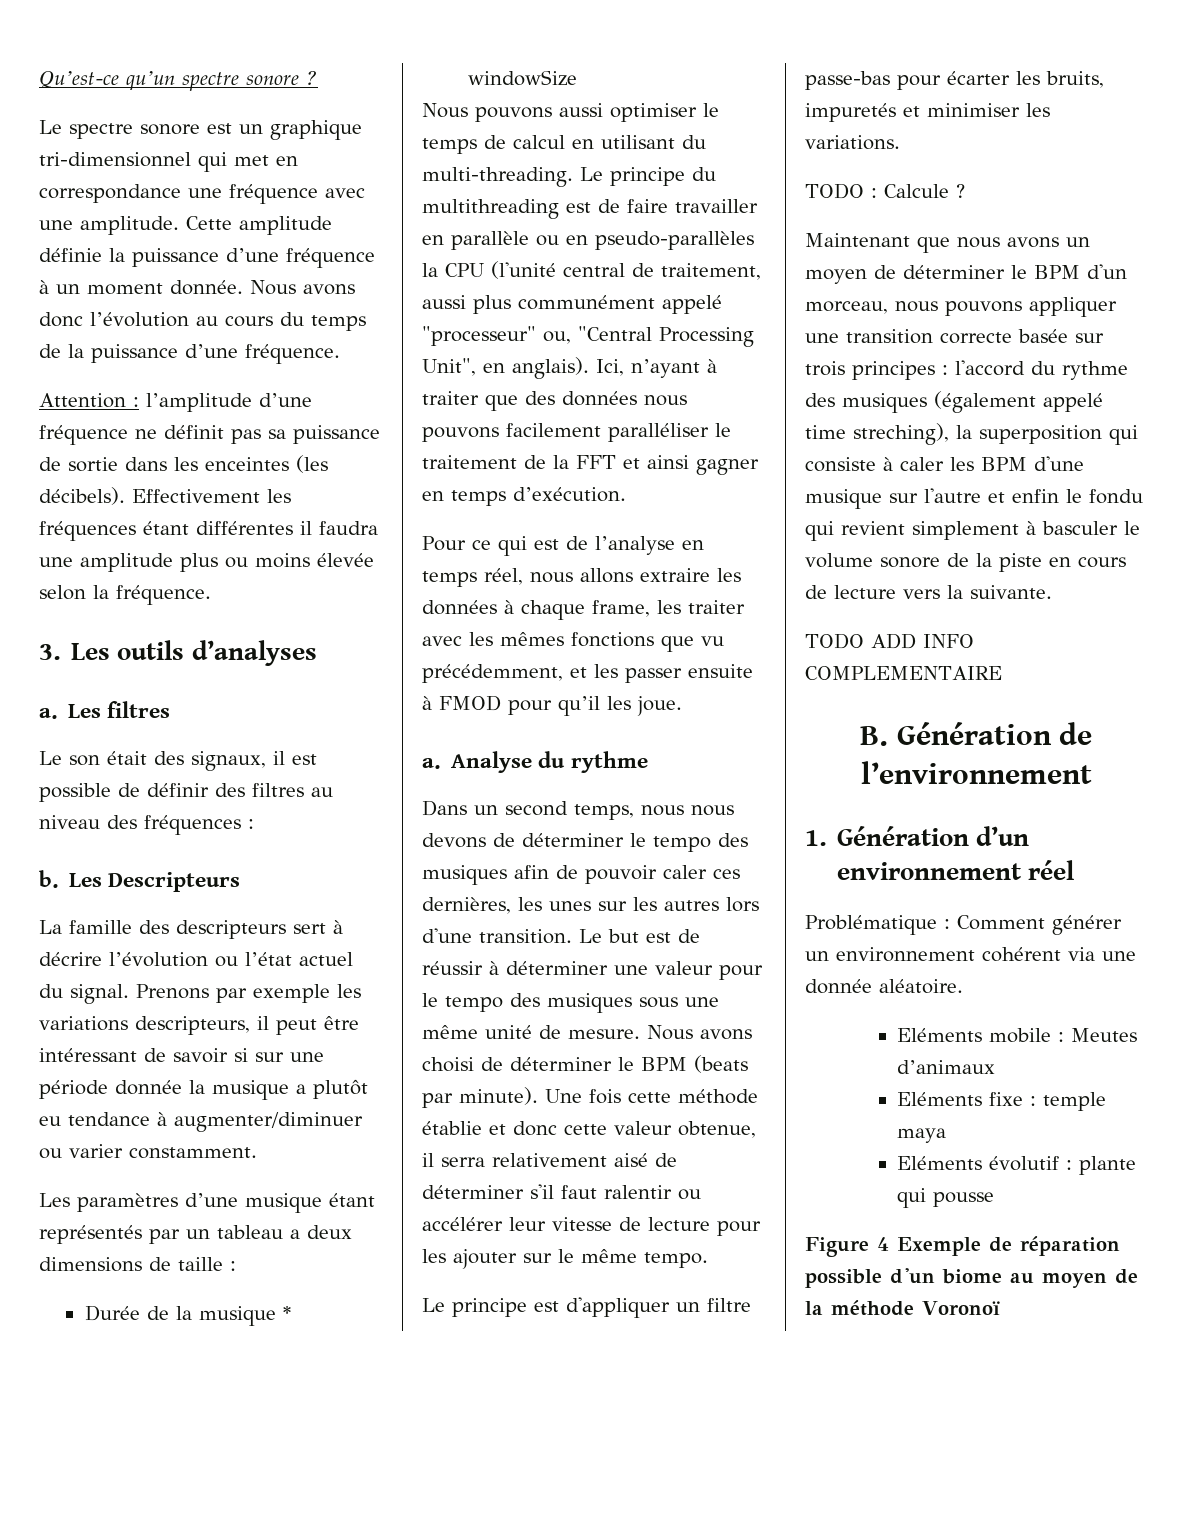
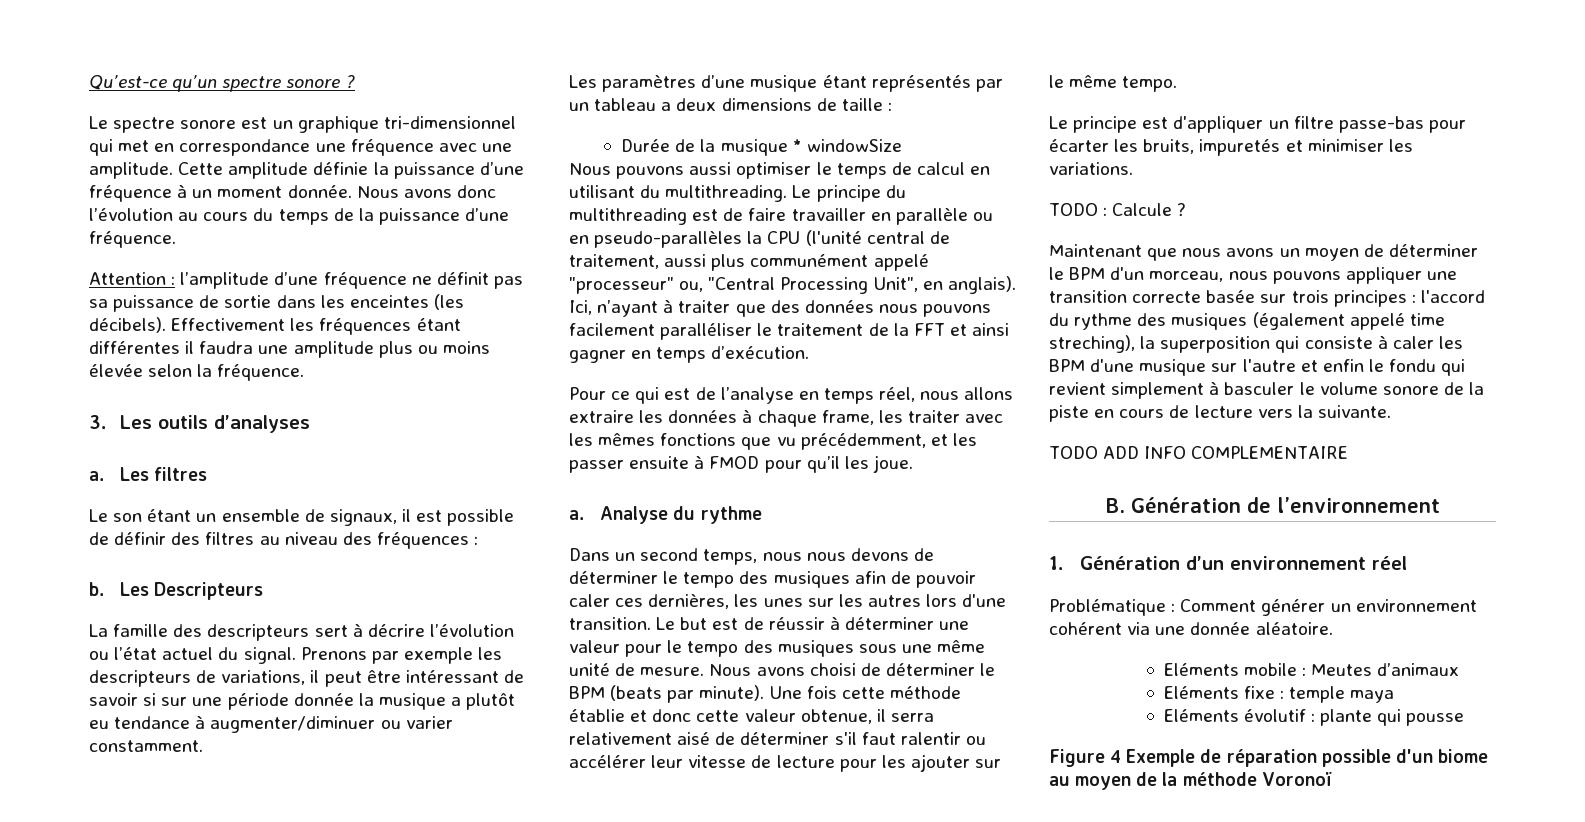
- Le son était des signaux, il est possible de définir des filtres au niveau des fréquences :
+ Le son étant un ensemble de signaux, il est possible de définir des filtres au niveau des fréquences :
- Prenons par exemple les variations descripteurs, il peut être intéressant de savoir si sur une période donnée la musique a plutôt eu tendance à augmenter/diminuer ou varier constamment.
+ Prenons par exemple les descripteurs de variations, il peut être intéressant de savoir si sur une période donnée la musique a plutôt eu tendance à augmenter/diminuer ou varier constamment.
- Nous pouvons aussi optimiser le temps de calcul en utilisant du multi-threading.
+ Nous pouvons aussi optimiser le temps de calcul en utilisant du multithreading.

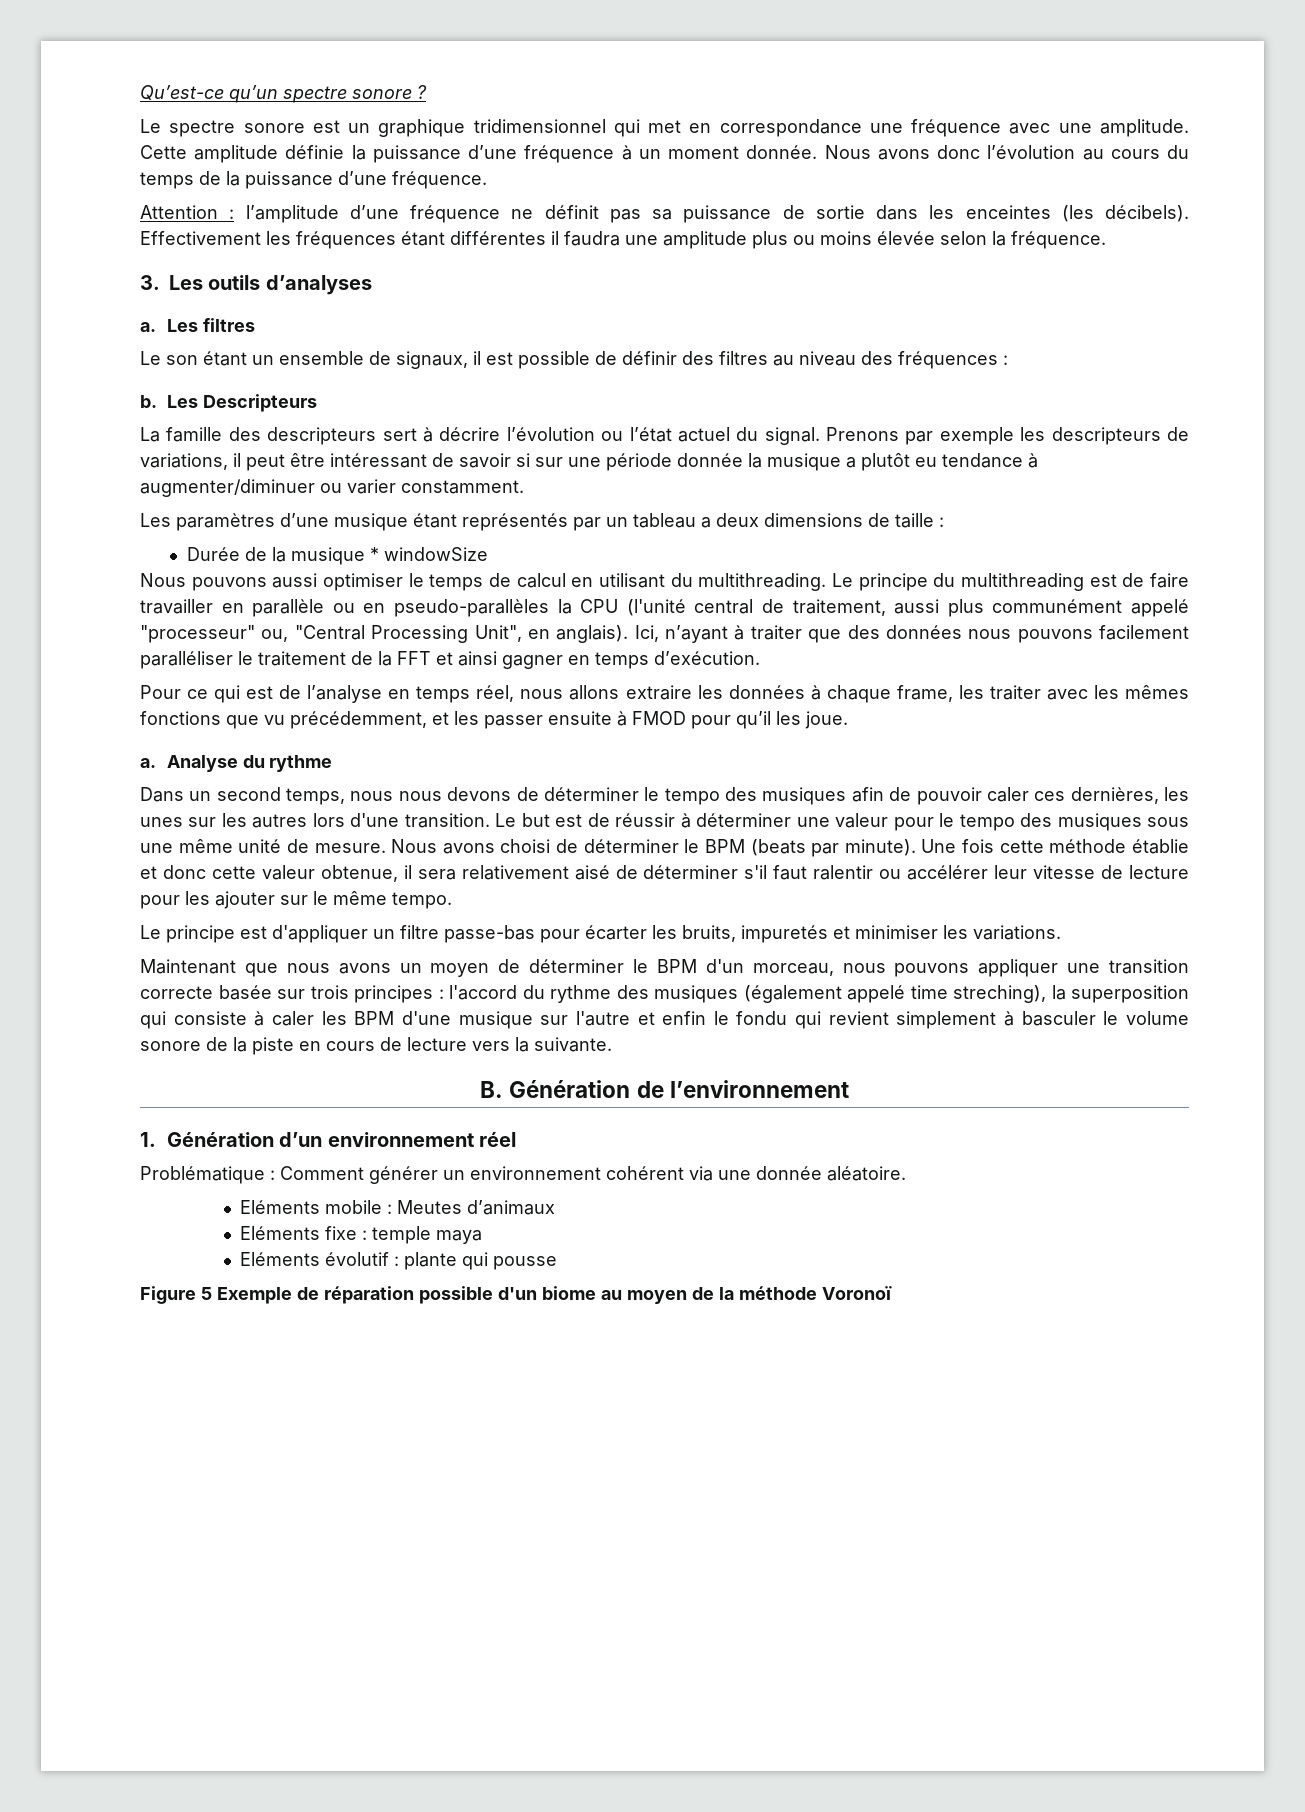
- Le spectre sonore est un graphique tri-dimensionnel qui met en correspondance une fréquence avec une amplitude.
+ Le spectre sonore est un graphique tridimensionnel qui met en correspondance une fréquence avec une amplitude.
- Une fois cette méthode établie et donc cette valeur obtenue, il serra relativement aisé de déterminer s'il faut ralentir ou accélérer leur vitesse de lecture pour les ajouter sur le même tempo.
+ Une fois cette méthode établie et donc cette valeur obtenue, il sera relativement aisé de déterminer s'il faut ralentir ou accélérer leur vitesse de lecture pour les ajouter sur le même tempo.
- TODO : Calcule ?
- TODO ADD INFO COMPLEMENTAIRE
- Figure 4 Exemple de réparation possible d'un biome au moyen de la méthode Voronoï
+ Figure 5 Exemple de réparation possible d'un biome au moyen de la méthode Voronoï

